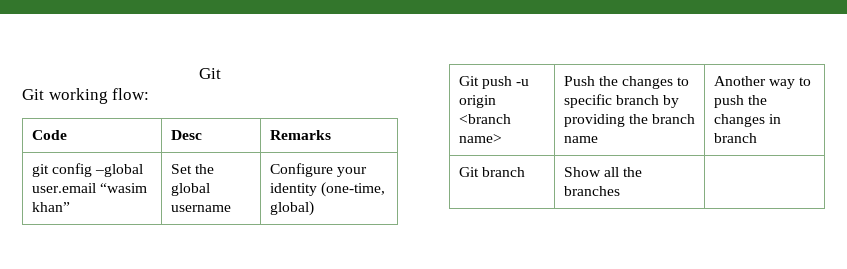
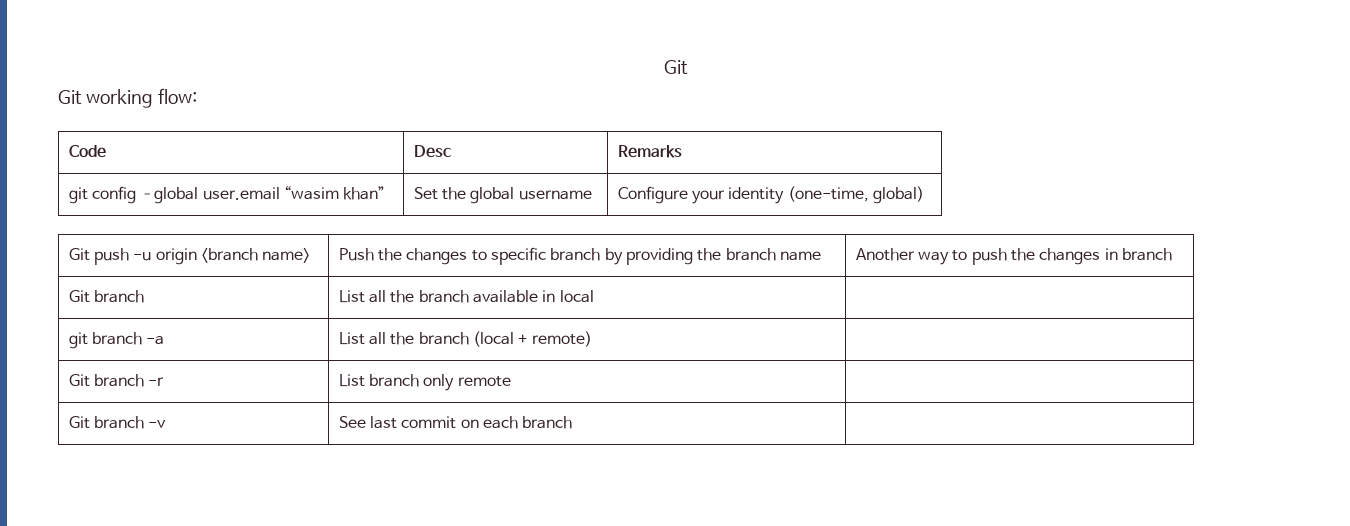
- Git branch | Show all the branches |
+ Git branch | List all the branch available in local |
+ git branch -a | List all the branch (local + remote) |
+ Git branch -r | List branch only remote |
+ Git branch -v | See last commit on each branch |

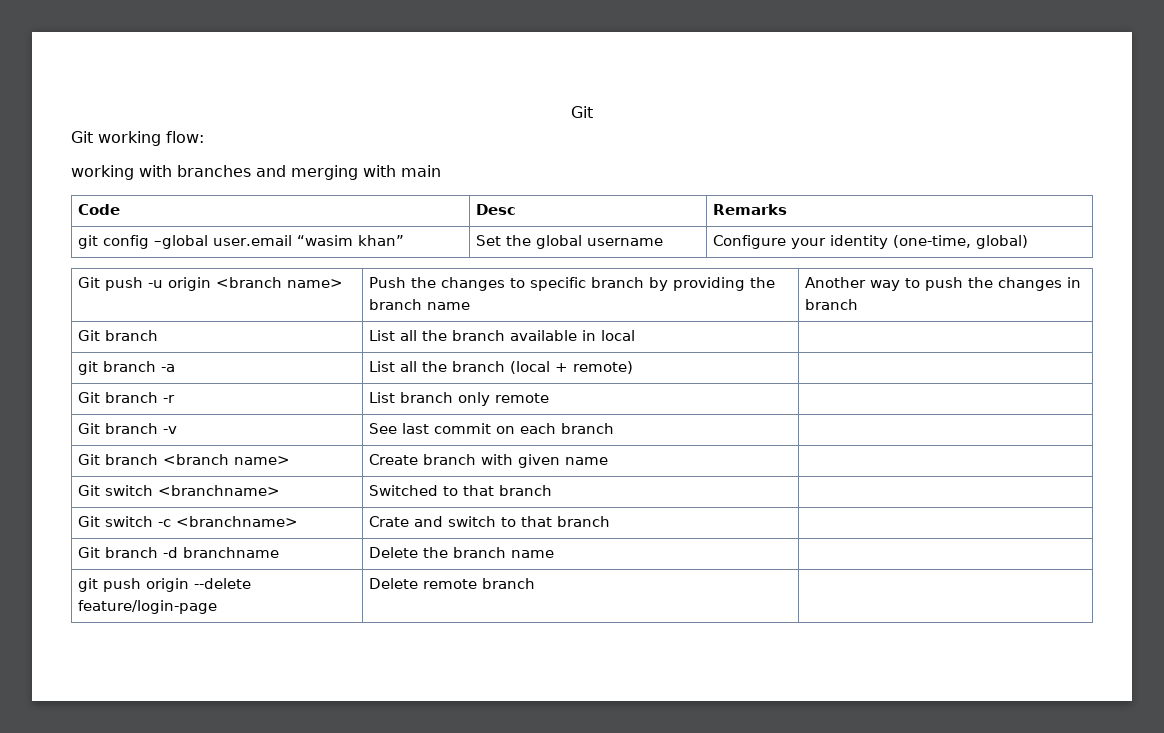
+ working with branches and merging with main
+ Git branch <branch name> | Create branch with given name |
+ Git switch <branchname> | Switched to that branch |
+ Git switch -c <branchname> | Crate and switch to that branch |
+ Git branch -d branchname | Delete the branch name |
+ git push origin --delete feature/login-page | Delete remote branch |

